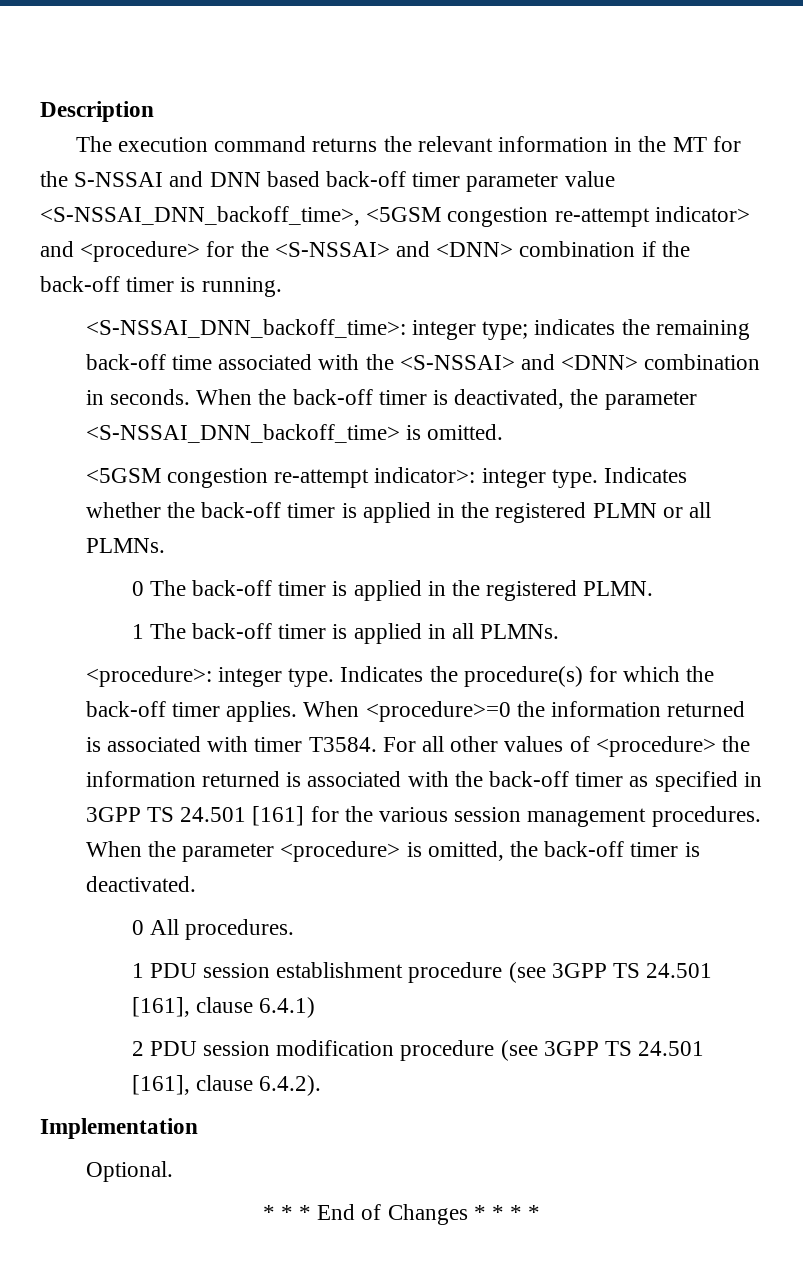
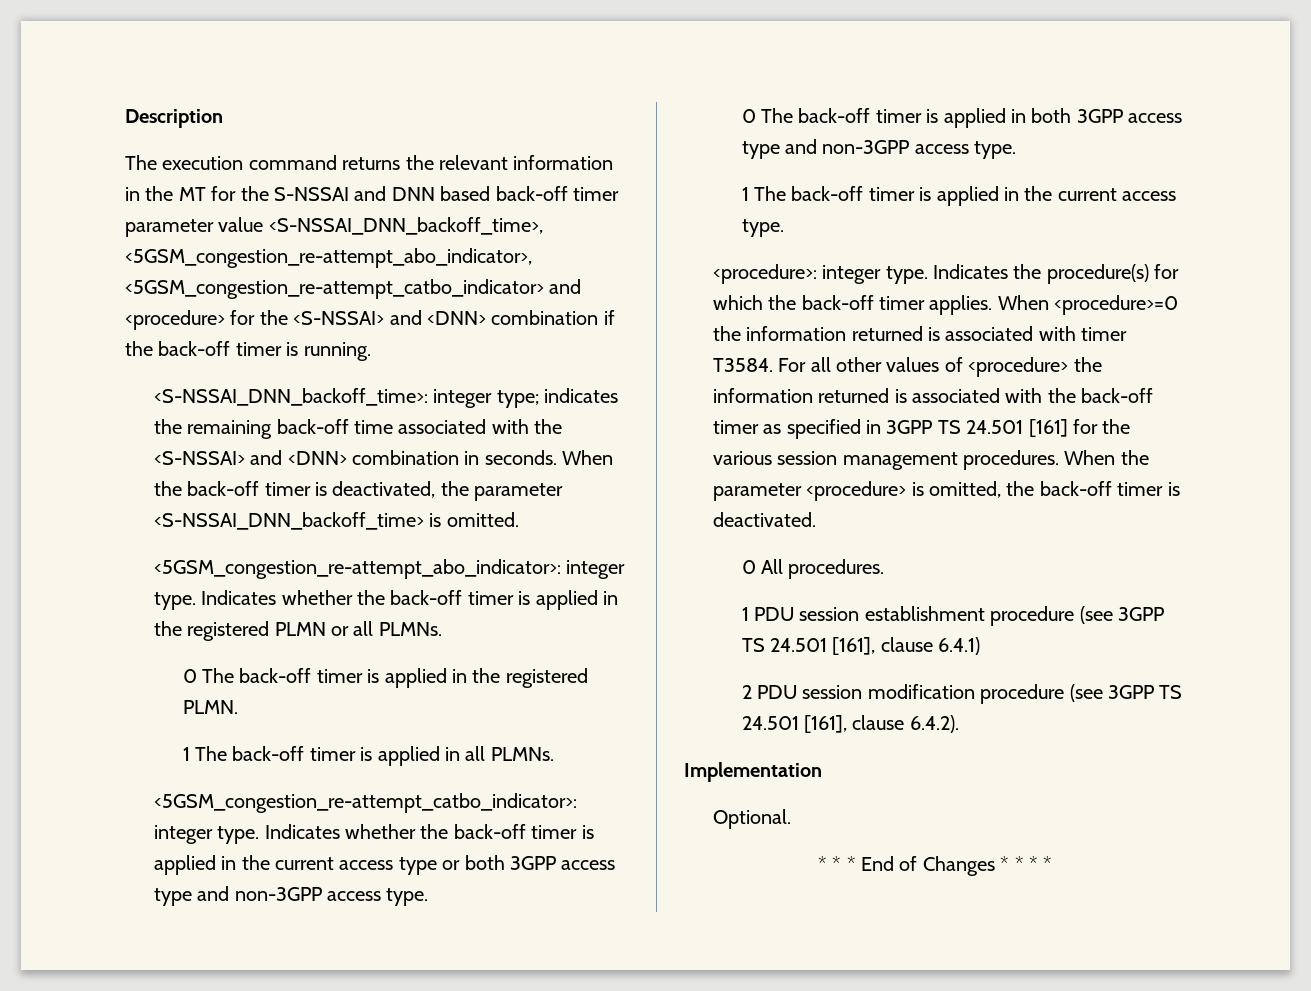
- The execution command returns the relevant information in the MT for the S-NSSAI and DNN based back-off timer parameter value <S-NSSAI_DNN_backoff_time>, <5GSM congestion re-attempt indicator> and <procedure> for the <S-NSSAI> and <DNN> combination if the back-off timer is running.
+ The execution command returns the relevant information in the MT for the S-NSSAI and DNN based back-off timer parameter value <S-NSSAI_DNN_backoff_time>, <5GSM_congestion_re-attempt_abo_indicator>, <5GSM_congestion_re-attempt_catbo_indicator> and <procedure> for the <S-NSSAI> and <DNN> combination if the back-off timer is running.
- <5GSM congestion re-attempt indicator>: integer type.
+ <5GSM_congestion_re-attempt_abo_indicator>: integer type.
+ <5GSM_congestion_re-attempt_catbo_indicator>: integer type. Indicates whether the back-off timer is applied in the current access type or both 3GPP access type and non-3GPP access type.
+ 0 The back-off timer is applied in both 3GPP access type and non-3GPP access type.
+ 1 The back-off timer is applied in the current access type.

